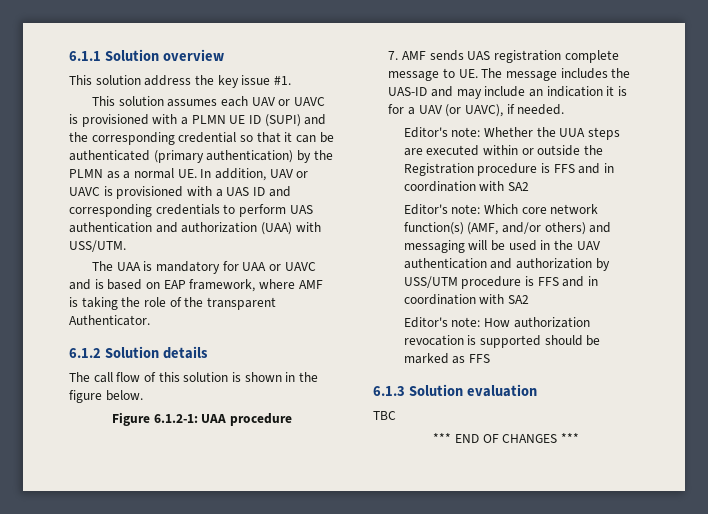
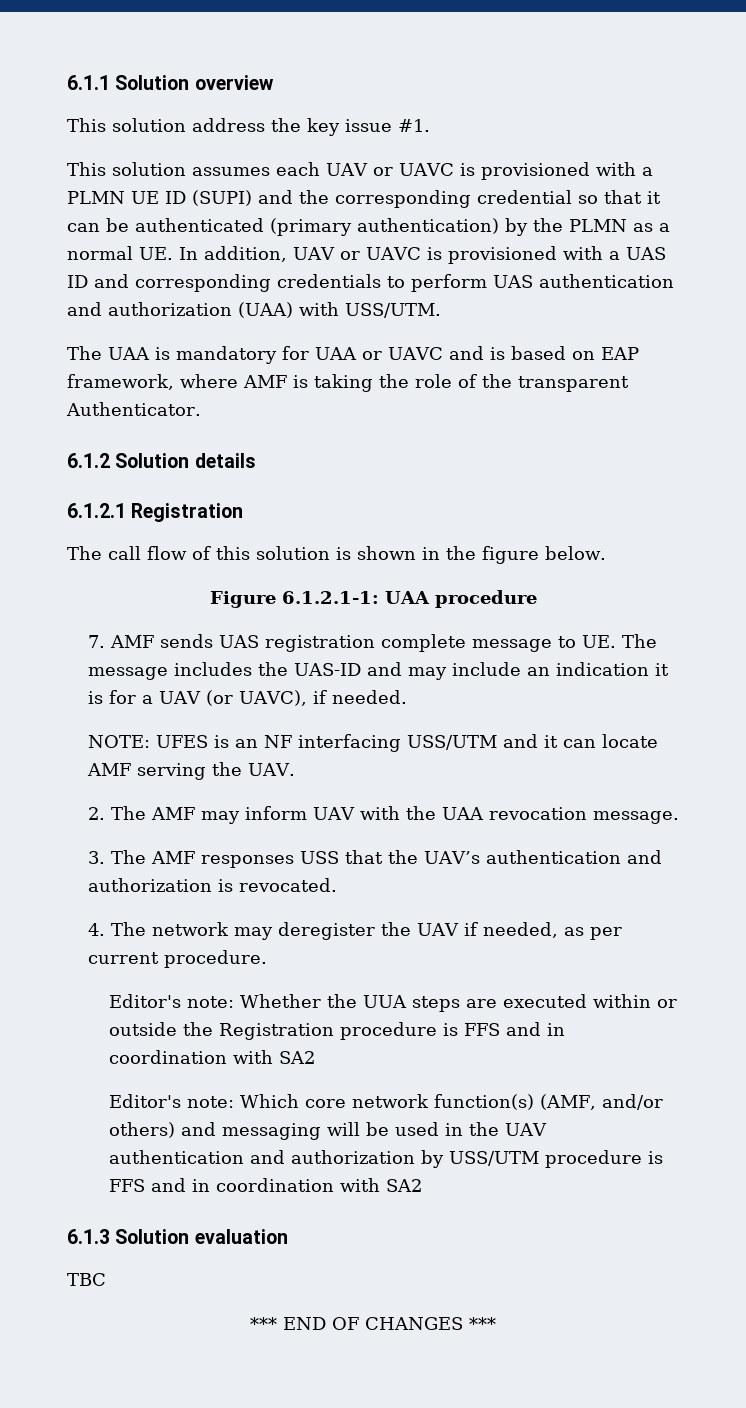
+ 6.1.2.1 Registration
- Figure 6.1.2-1: UAA procedure
+ Figure 6.1.2.1-1: UAA procedure
+ NOTE: UFES is an NF interfacing USS/UTM and it can locate AMF serving the UAV.
+ 2. The AMF may inform UAV with the UAA revocation message.
+ 3. The AMF responses USS that the UAV’s authentication and authorization is revocated.
+ 4. The network may deregister the UAV if needed, as per current procedure.
- Editor's note: How authorization revocation is supported should be marked as FFS

